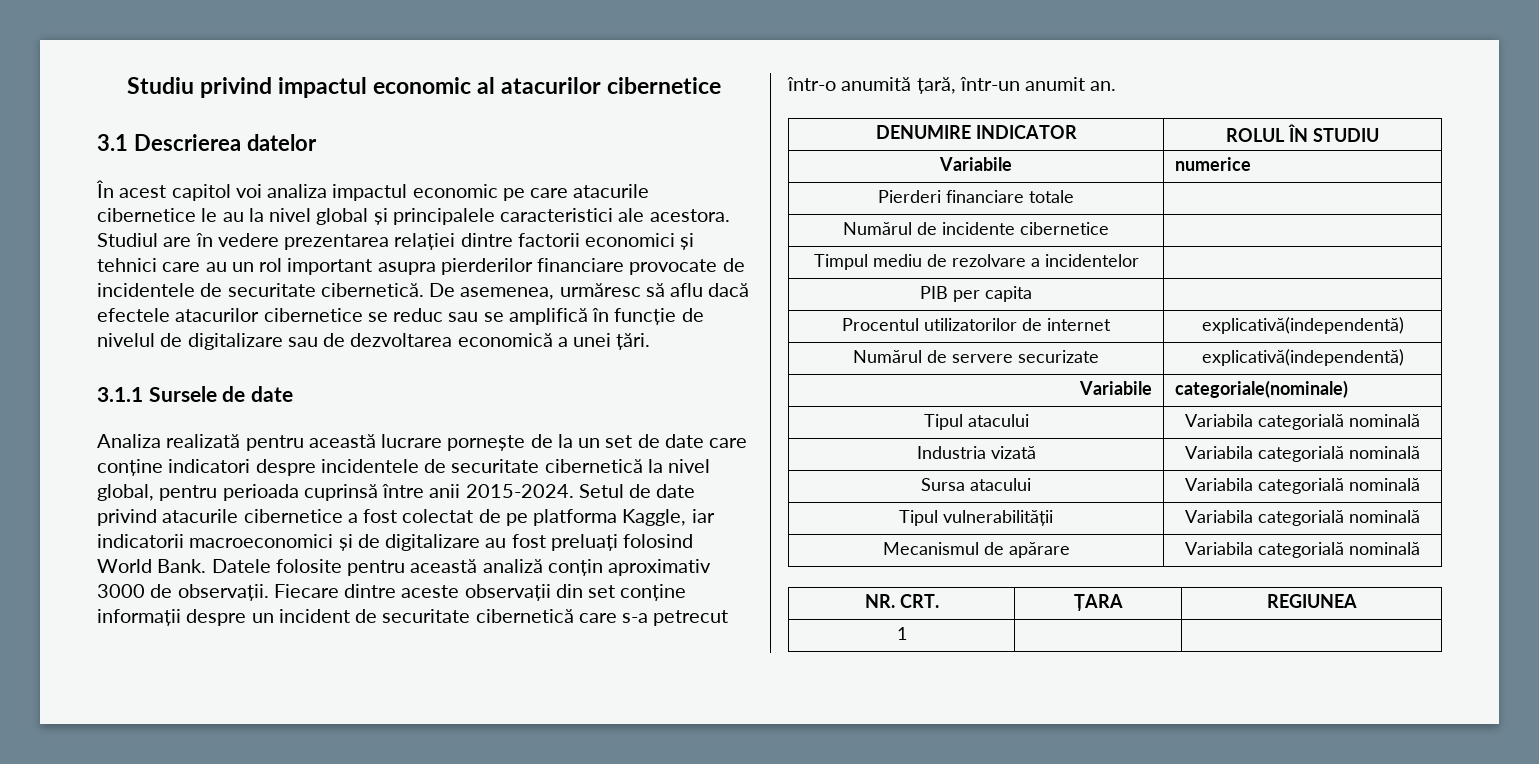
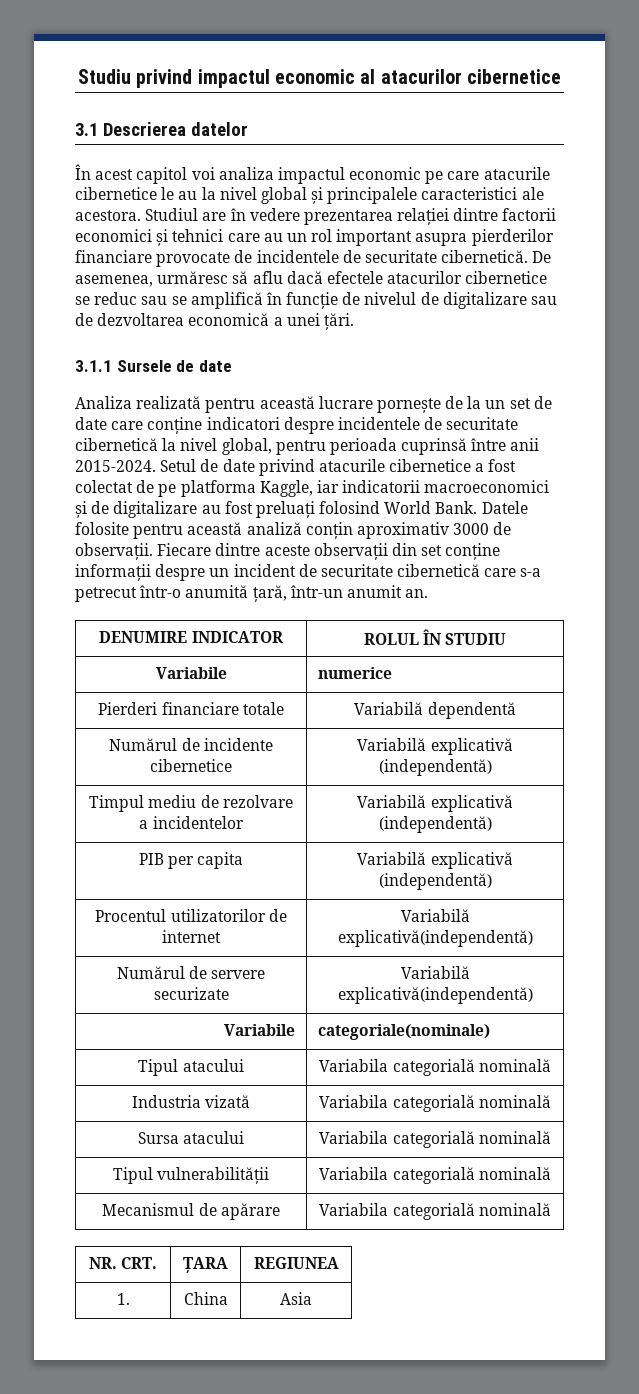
- Pierderi financiare totale |
+ Pierderi financiare totale | Variabilă dependentă
- Numărul de incidente cibernetice |
+ Numărul de incidente cibernetice | Variabilă explicativă (independentă)
- Timpul mediu de rezolvare a incidentelor |
+ Timpul mediu de rezolvare a incidentelor | Variabilă explicativă (independentă)
- PIB per capita |
+ PIB per capita | Variabilă explicativă (independentă)
- Procentul utilizatorilor de internet | explicativă(independentă)
+ Procentul utilizatorilor de internet | Variabilă explicativă(independentă)
- Numărul de servere securizate | explicativă(independentă)
+ Numărul de servere securizate | Variabilă explicativă(independentă)
- 1 | |
+ 1. | China | Asia

